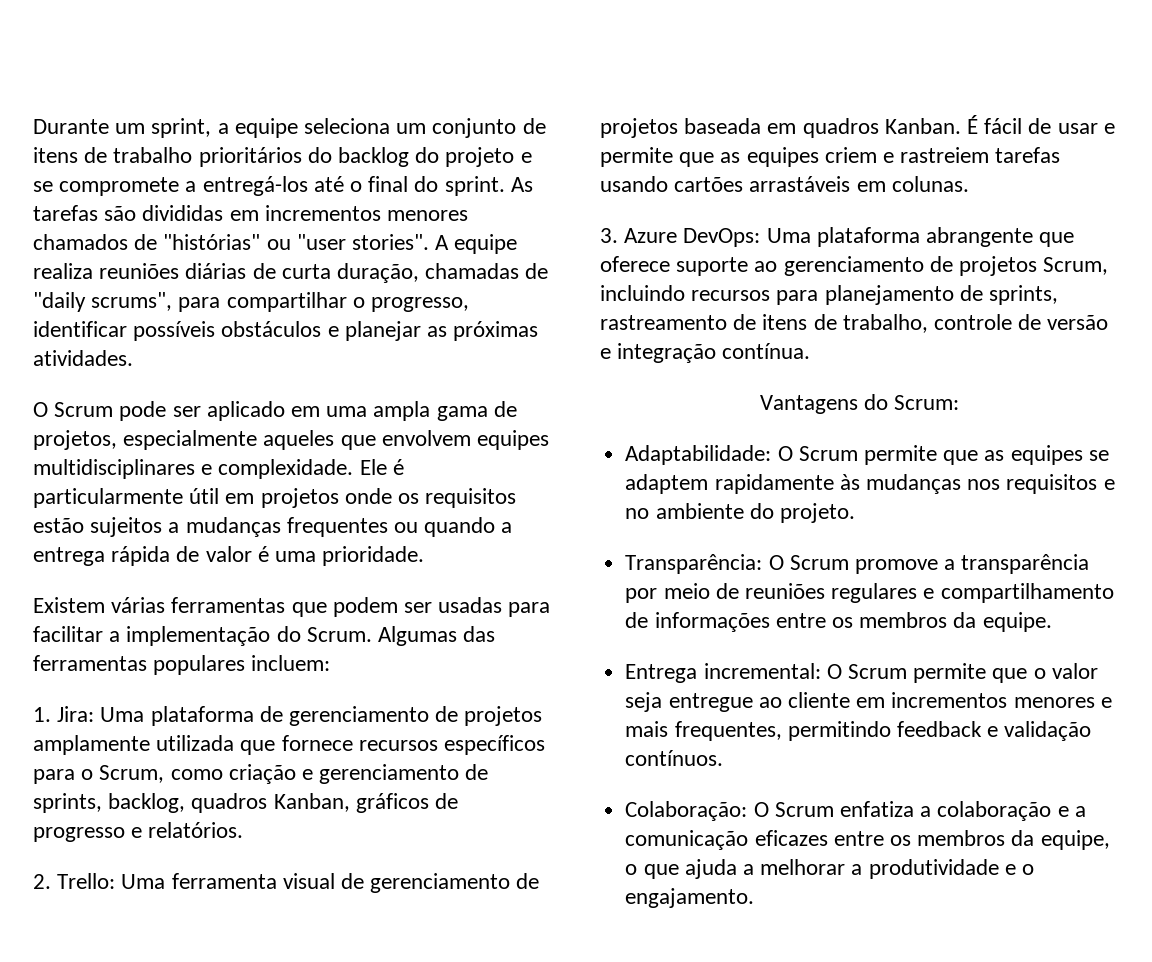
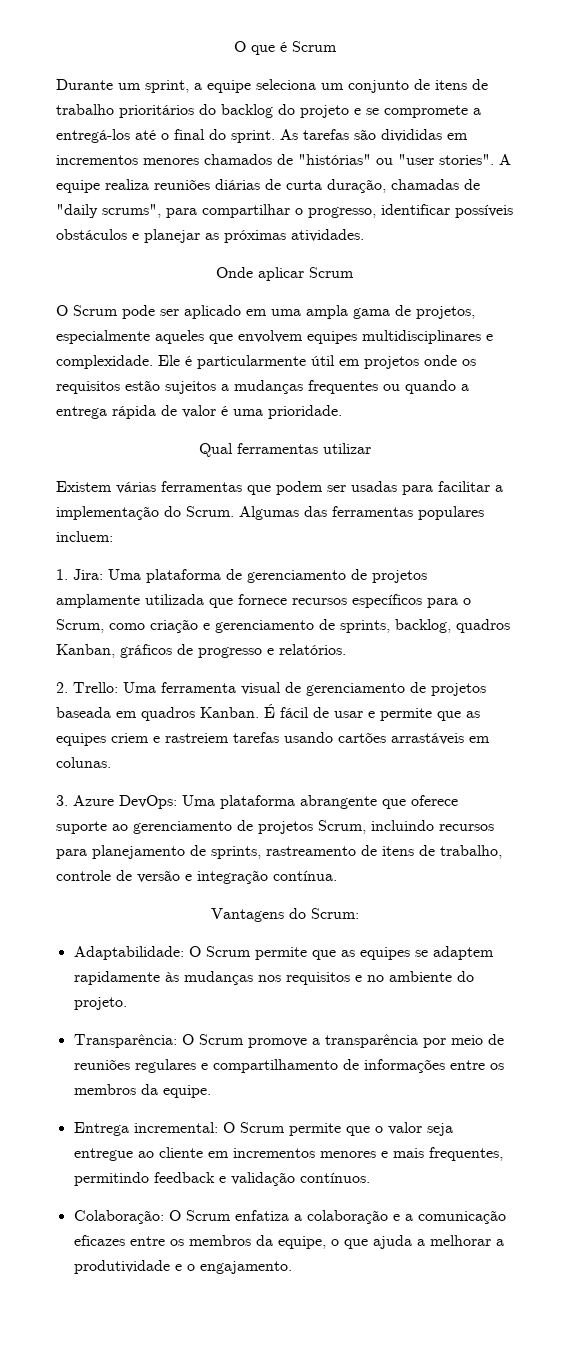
+ O que é Scrum
+ Onde aplicar Scrum
+ Qual ferramentas utilizar

